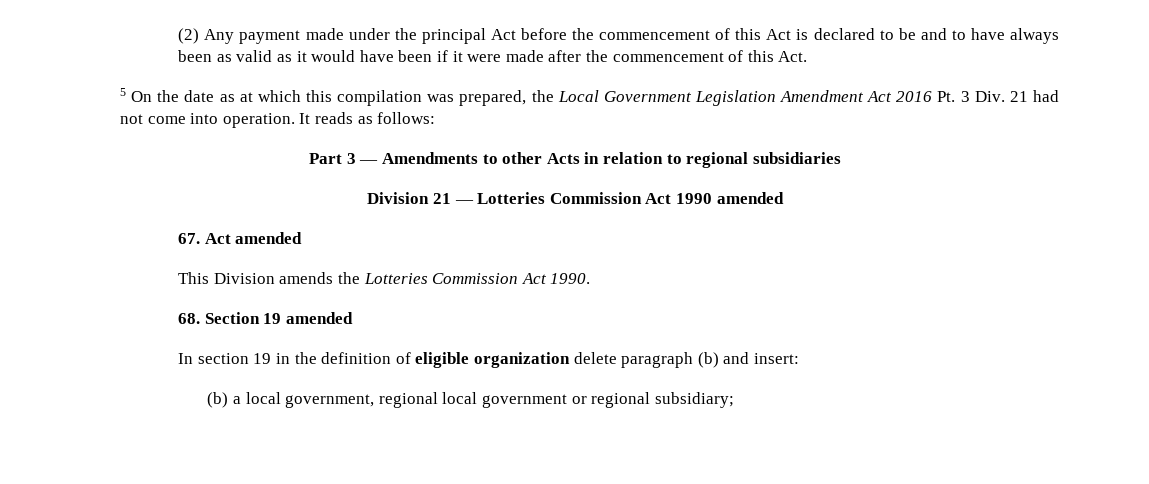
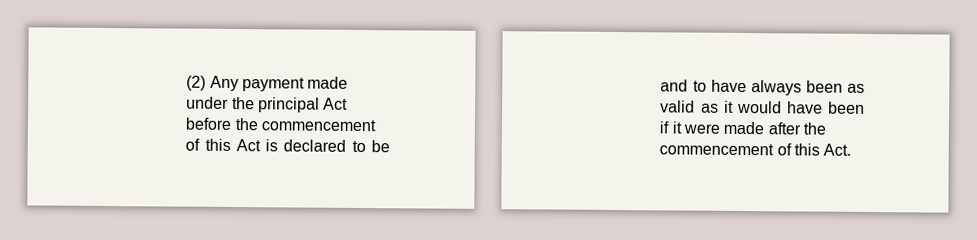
- 5 On the date as at which this compilation was prepared, the Local Government Legislation Amendment Act 2016 Pt. 3 Div. 21 had not come into operation. It reads as follows:
- Part 3 — Amendments to other Acts in relation to regional subsidiaries
- Division 21 — Lotteries Commission Act 1990 amended
- 67. Act amended
- This Division amends the Lotteries Commission Act 1990.
- 68. Section 19 amended
- In section 19 in the definition of eligible organization delete paragraph (b) and insert:
- (b) a local government, regional local government or regional subsidiary;

